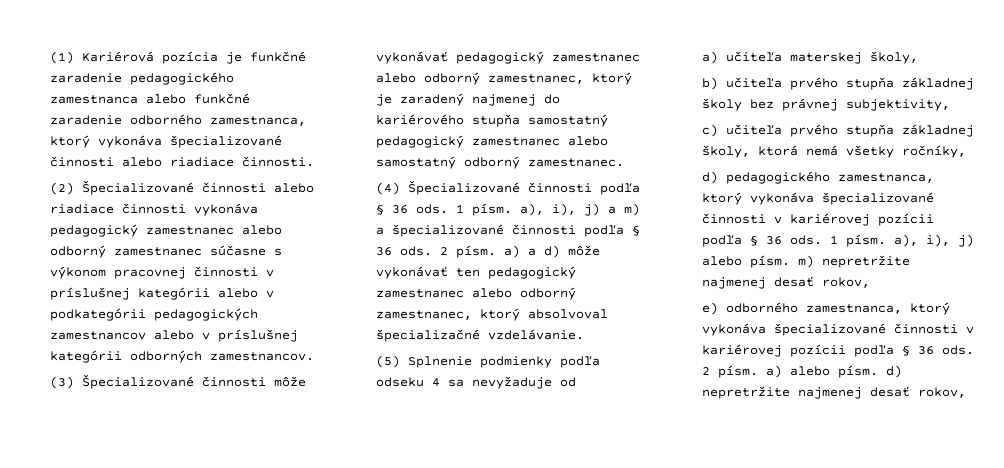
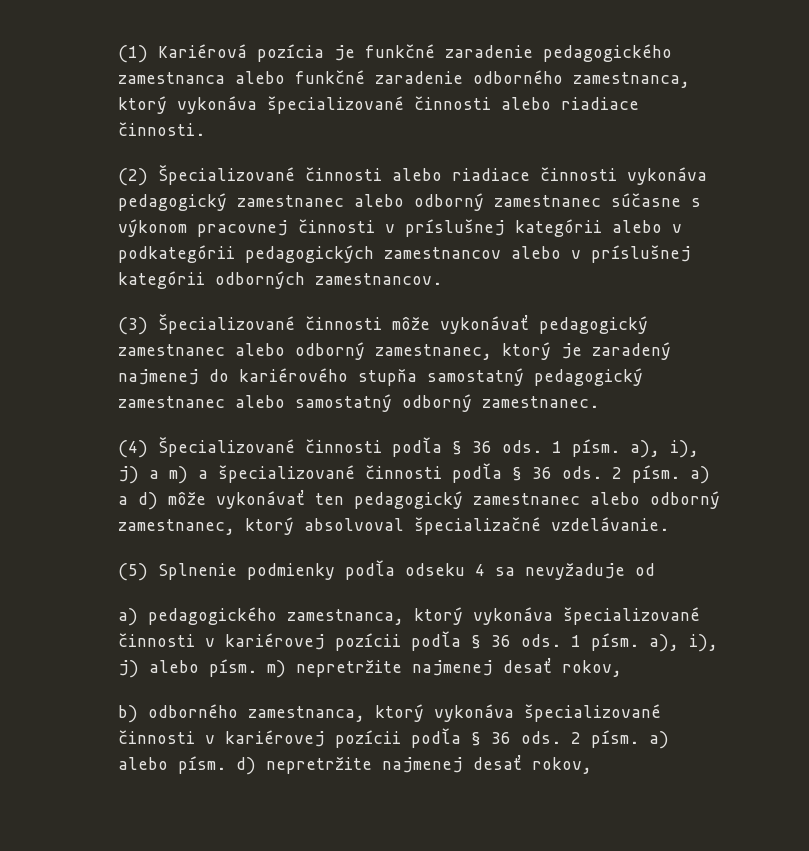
- a) učiteľa materskej školy,
- b) učiteľa prvého stupňa základnej školy bez právnej subjektivity,
- c) učiteľa prvého stupňa základnej školy, ktorá nemá všetky ročníky,
- d) pedagogického zamestnanca, ktorý vykonáva špecializované činnosti v kariérovej pozícii podľa § 36 ods.
+ a) pedagogického zamestnanca, ktorý vykonáva špecializované činnosti v kariérovej pozícii podľa § 36 ods.
- e) odborného zamestnanca, ktorý vykonáva špecializované činnosti v kariérovej pozícii podľa § 36 ods.
+ b) odborného zamestnanca, ktorý vykonáva špecializované činnosti v kariérovej pozícii podľa § 36 ods.

